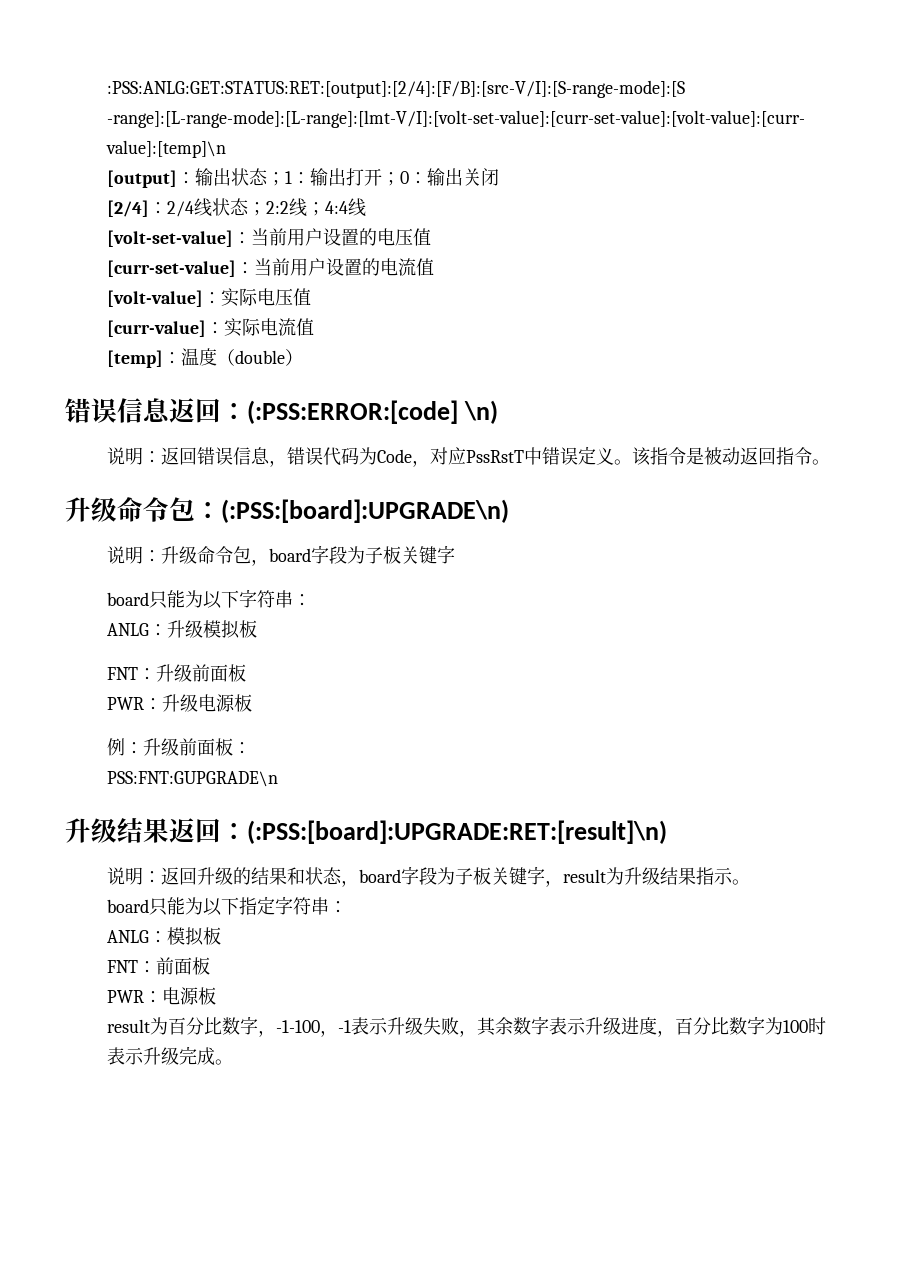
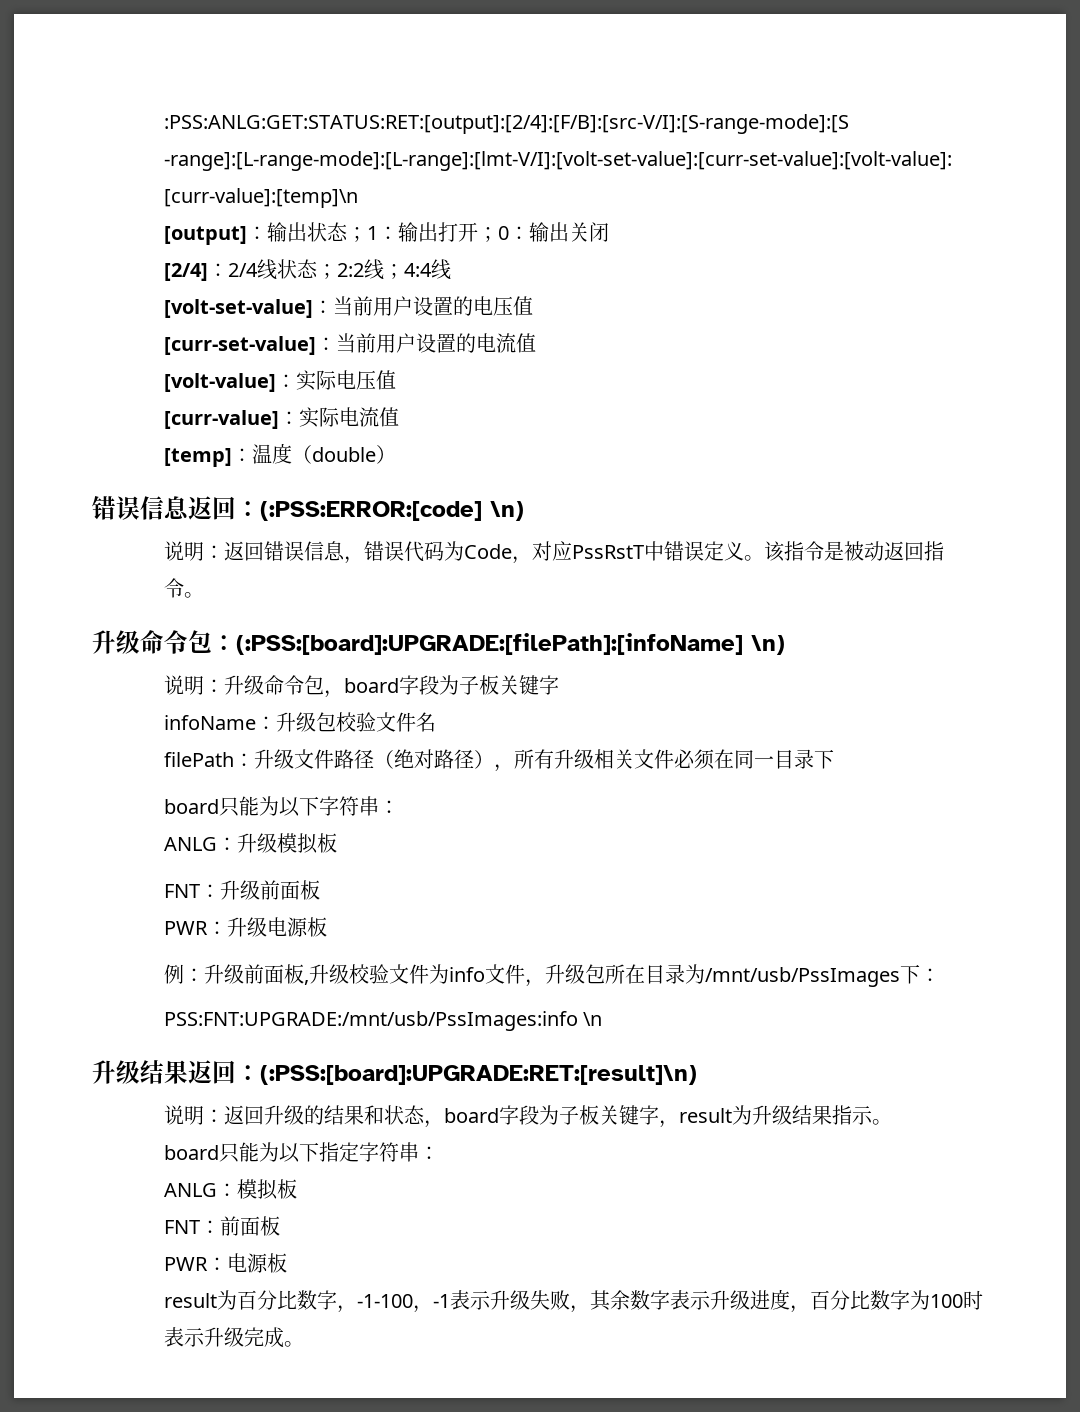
- 升级命令包：(:PSS:[board]:UPGRADE\n)
+ 升级命令包：(:PSS:[board]:UPGRADE:[filePath]:[infoName] \n)
+ infoName：升级包校验文件名
+ filePath：升级文件路径（绝对路径），所有升级相关文件必须在同一目录下
- 例：升级前面板：
- PSS:FNT:GUPGRADE\n
+ 例：升级前面板,升级校验文件为info文件，升级包所在目录为/mnt/usb/PssImages下：
+ PSS:FNT:UPGRADE:/mnt/usb/PssImages:info \n

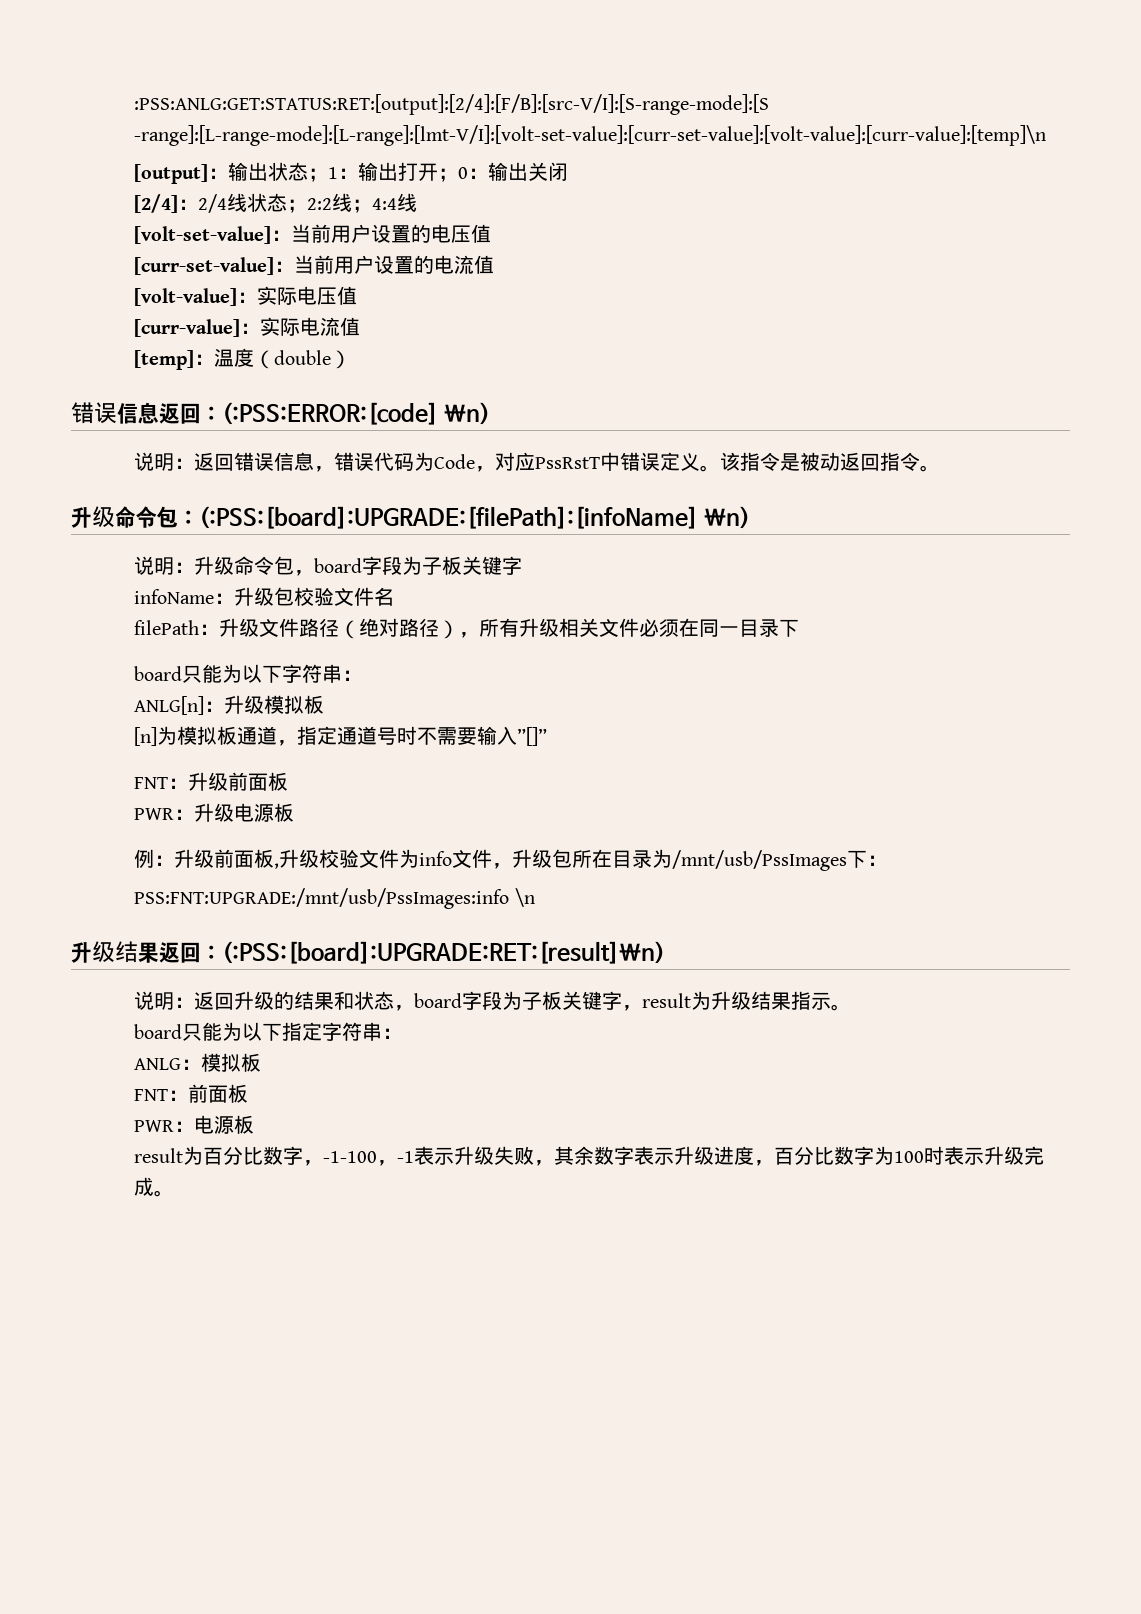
- ANLG：升级模拟板
+ ANLG[n]：升级模拟板
+ [n]为模拟板通道，指定通道号时不需要输入”[]”

